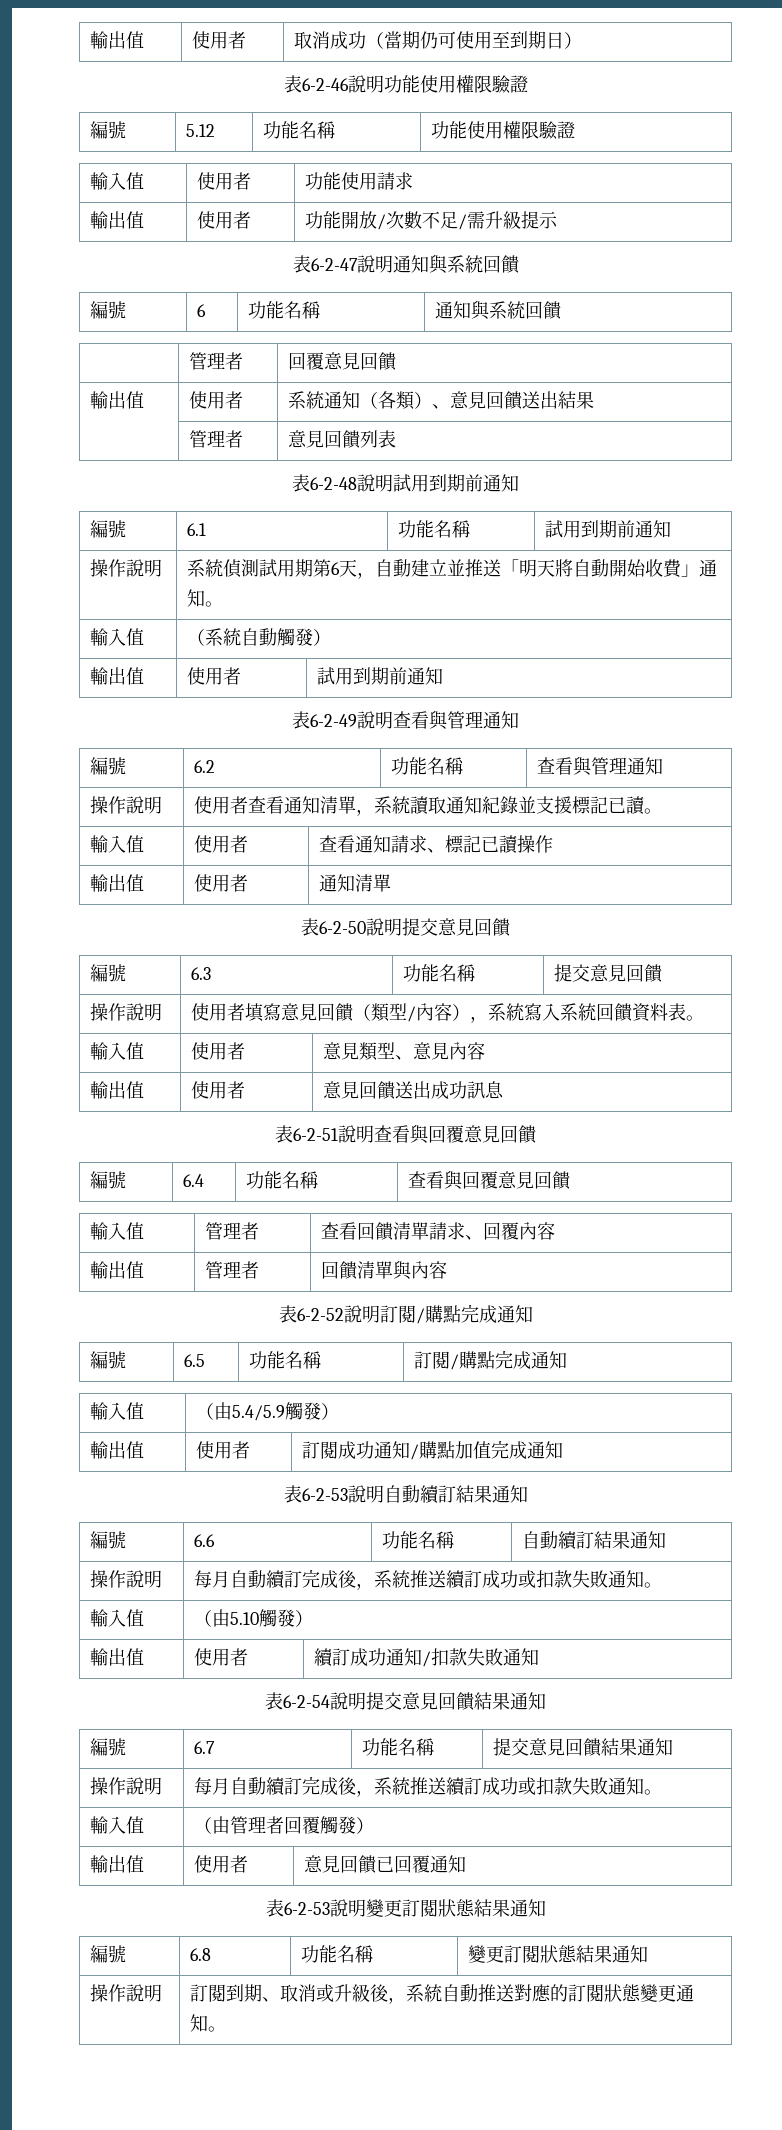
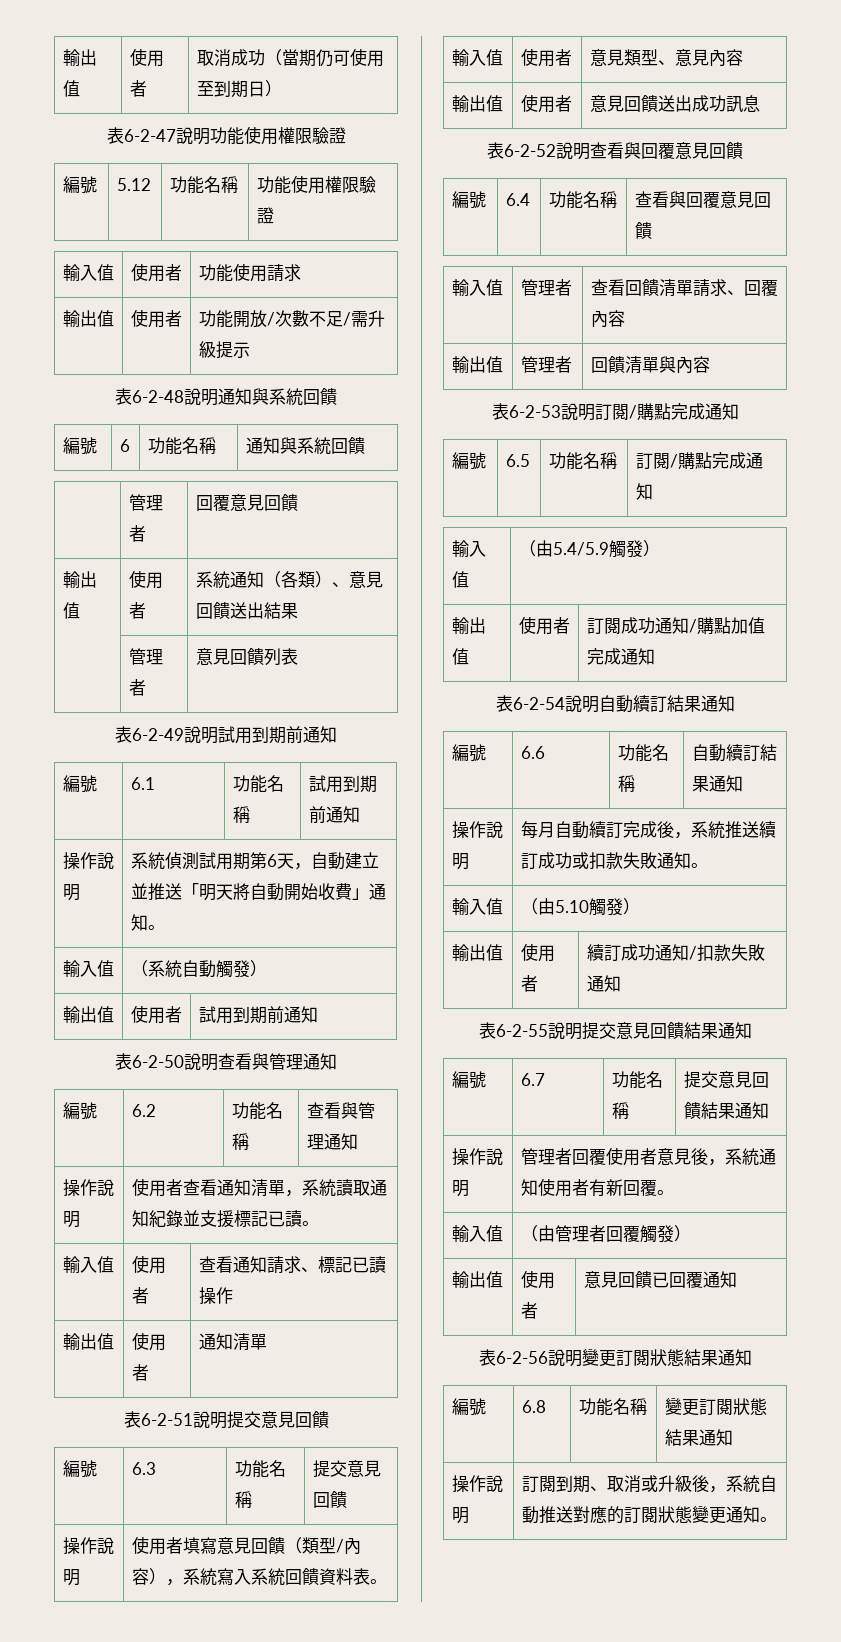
- 表6-2-46說明功能使用權限驗證
+ 表6-2-47說明功能使用權限驗證
- 表6-2-47說明通知與系統回饋
+ 表6-2-48說明通知與系統回饋
- 表6-2-48說明試用到期前通知
+ 表6-2-49說明試用到期前通知
- 表6-2-49說明查看與管理通知
+ 表6-2-50說明查看與管理通知
- 表6-2-50說明提交意見回饋
+ 表6-2-51說明提交意見回饋
- 表6-2-51說明查看與回覆意見回饋
+ 表6-2-52說明查看與回覆意見回饋
- 表6-2-52說明訂閱/購點完成通知
+ 表6-2-53說明訂閱/購點完成通知
- 表6-2-53說明自動續訂結果通知
+ 表6-2-54說明自動續訂結果通知
- 表6-2-54說明提交意見回饋結果通知
+ 表6-2-55說明提交意見回饋結果通知
  編號 | 6.7 | 功能名稱 | 提交意見回饋結果通知
- 操作說明 | 每月自動續訂完成後，系統推送續訂成功或扣款失敗通知。
+ 操作說明 | 管理者回覆使用者意見後，系統通知使用者有新回覆。
- 表6-2-53說明變更訂閱狀態結果通知
+ 表6-2-56說明變更訂閱狀態結果通知

